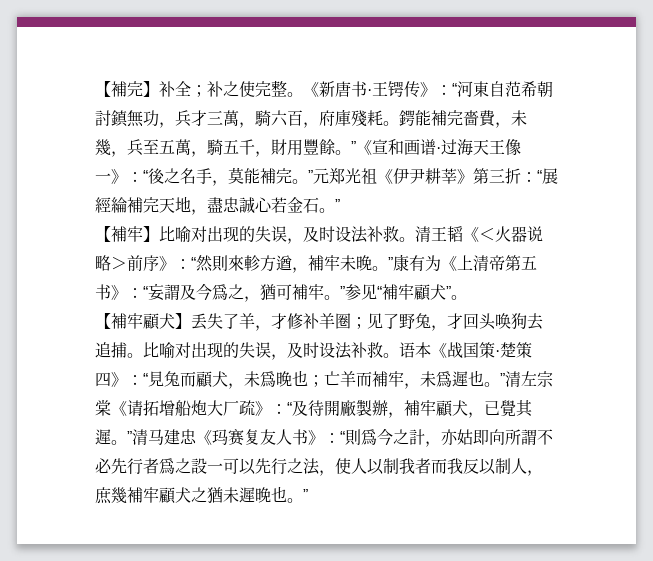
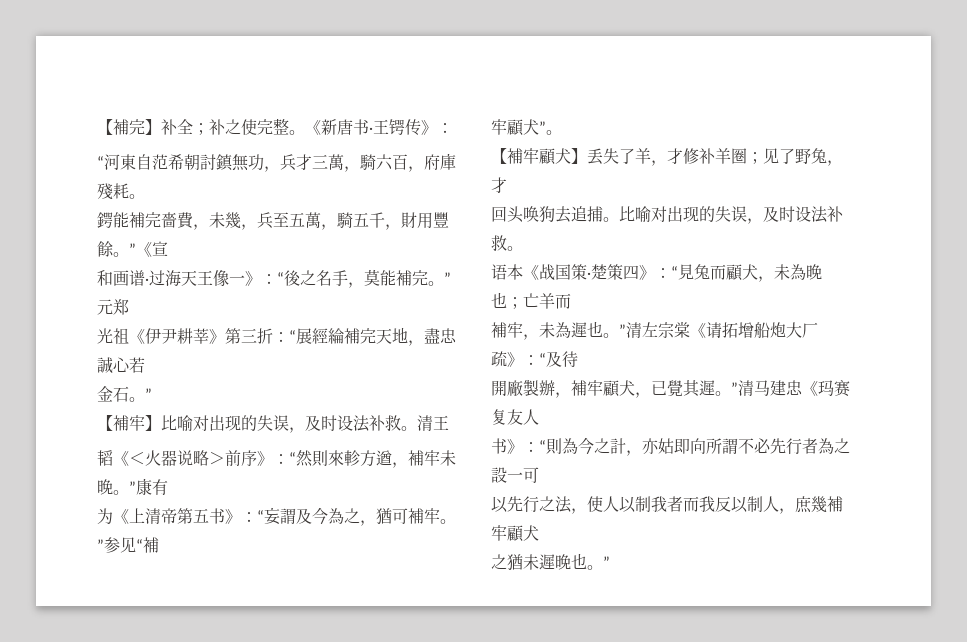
- 《新唐书·王锷传》：“河東自范希朝討鎮無功，兵才三萬，騎六百，府庫殘耗。鍔能補完嗇費，未幾，兵至五萬，騎五千，財用豐餘。”《宣和画谱·过海天王像一》：
+ 《新唐书·王锷传》：
+ “河東自范希朝討鎮無功，兵才三萬，騎六百，府庫殘耗。
+ 鍔能補完嗇費，未幾，兵至五萬，騎五千，財用豐餘。”《宣
+ 和画谱·过海天王像一》：
- “後之名手，莫能補完。”元郑光祖《伊尹耕莘》第三折：
+ “後之名手，莫能補完。”元郑
+ 光祖《伊尹耕莘》第三折：
- “展經綸補完天地，盡忠誠心若金石。”
+ “展經綸補完天地，盡忠誠心若
+ 金石。”
- 清王韬《＜火器说略＞前序》：“然則來軫方遒，補牢未晚。”康有为《上清帝第五书》：“妄謂及今爲之，猶可補牢。”参见“補牢顧犬”。
+ 清王
+ 韬《＜火器说略＞前序》：“然則來軫方遒，補牢未晚。”康有
+ 为《上清帝第五书》：“妄謂及今為之，猶可補牢。”参见“補
+ 牢顧犬”。
- 【補牢顧犬】丢失了羊，才修补羊圈；见了野兔，才回头唤狗去追捕。比喻对出现的失误，及时设法补救。语本《战国策·楚策四》：
+ 【補牢顧犬】丢失了羊，才修补羊圈；见了野兔，才
+ 回头唤狗去追捕。比喻对出现的失误，及时设法补救。
+ 语本《战国策·楚策四》：
- “見兔而顧犬，未爲晚也；
+ “見兔而顧犬，未為晚也；
- 亡羊而補牢，未爲遲也。”清左宗棠《请拓增船炮大厂疏》：
+ 亡羊而
+ 補牢，未為遲也。”清左宗棠《请拓增船炮大厂疏》：
- “及待開廠製辦，補牢顧犬，已覺其遲。”清马建忠《玛赛复友人书》：
+ “及待
+ 開廠製辦，補牢顧犬，已覺其遲。”清马建忠《玛赛复友人
+ 书》：
- “則爲今之計，亦姑即向所謂不必先行者爲之設一可以先行之法，使人以制我者而我反以制人，庶幾補牢顧犬之猶未遲晚也。”
+ “則為今之計，亦姑即向所謂不必先行者為之設一可
+ 以先行之法，使人以制我者而我反以制人，庶幾補牢顧犬
+ 之猶未遲晚也。”

